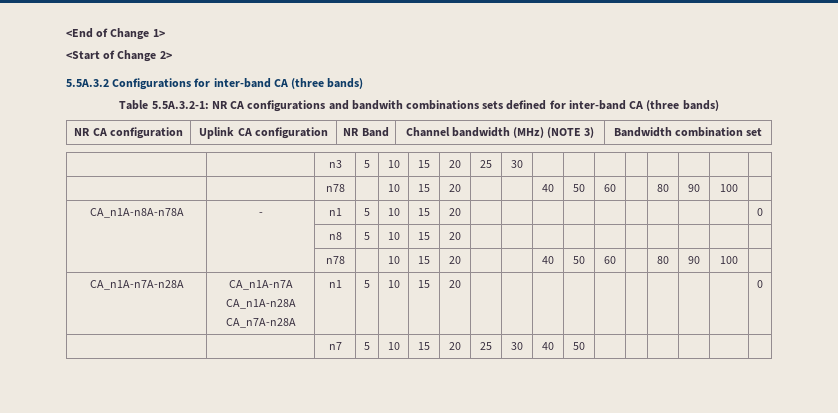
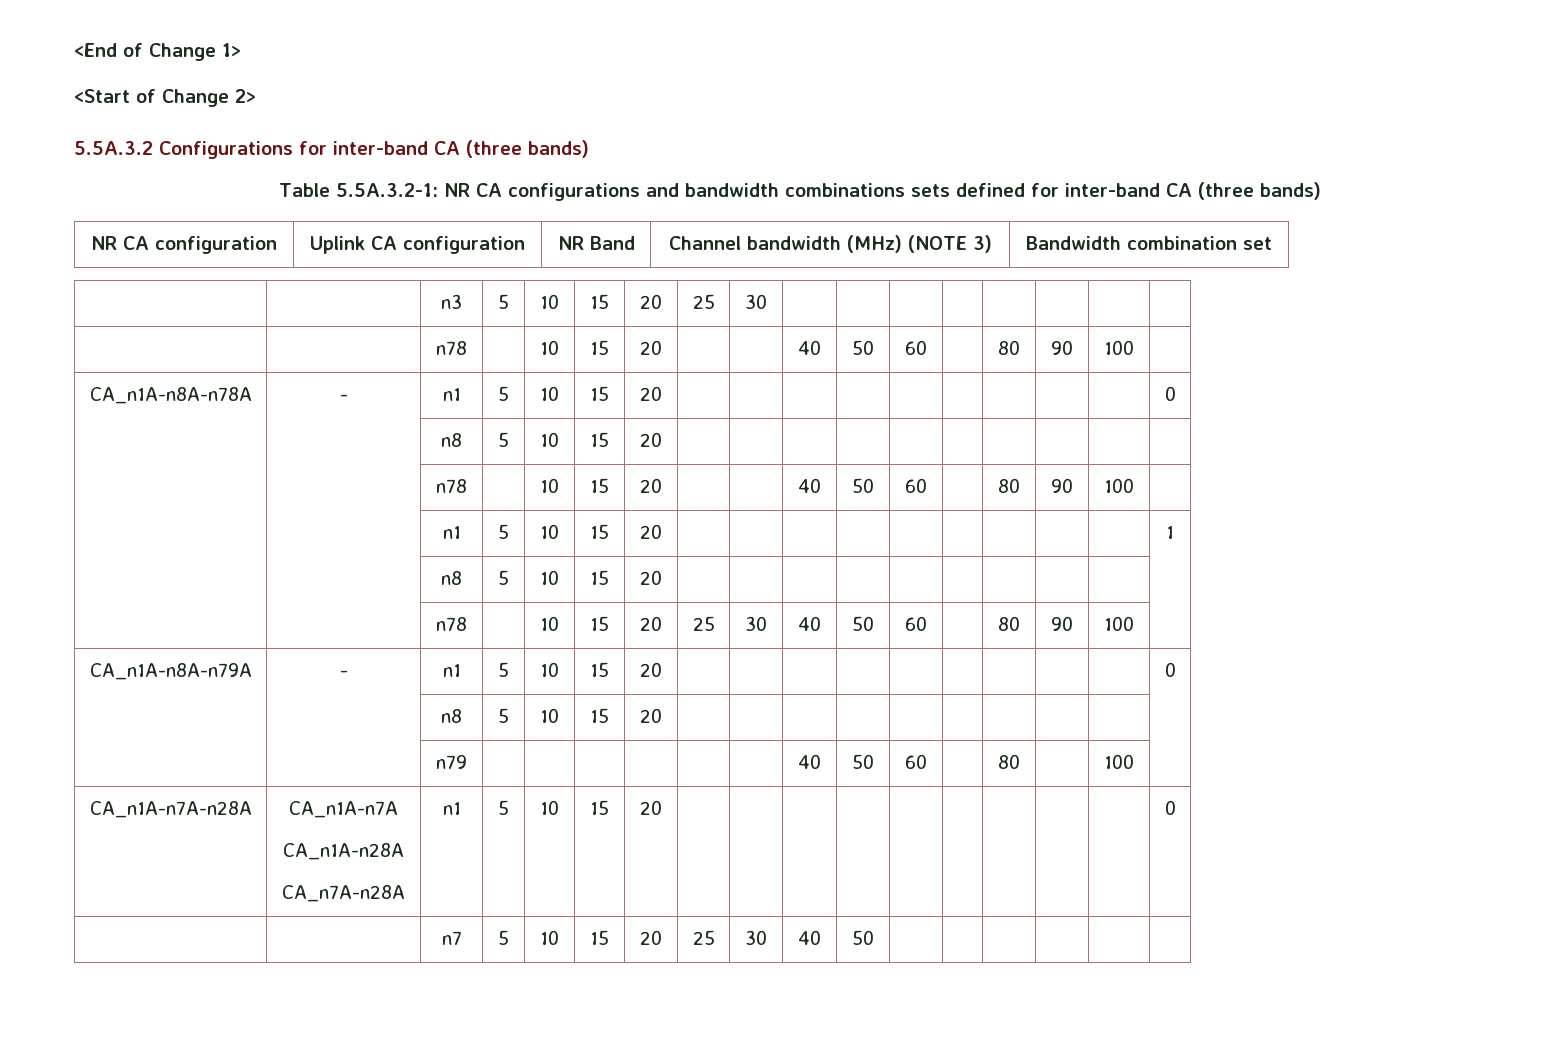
- Table 5.5A.3.2-1: NR CA configurations and bandwith combinations sets defined for inter-band CA (three bands)
+ Table 5.5A.3.2-1: NR CA configurations and bandwidth combinations sets defined for inter-band CA (three bands)
+ | | n1 | 5 | 10 | 15 | 20 | | | | | | | | | | 1
+ | | n8 | 5 | 10 | 15 | 20 | | | | | | | | | |
+ | | n78 | | 10 | 15 | 20 | 25 | 30 | 40 | 50 | 60 | | 80 | 90 | 100 |
+ CA_n1A-n8A-n79A | - | n1 | 5 | 10 | 15 | 20 | | | | | | | | | | 0
+ | | n8 | 5 | 10 | 15 | 20 | | | | | | | | | |
+ | | n79 | | | | | | | 40 | 50 | 60 | | 80 | | 100 |

